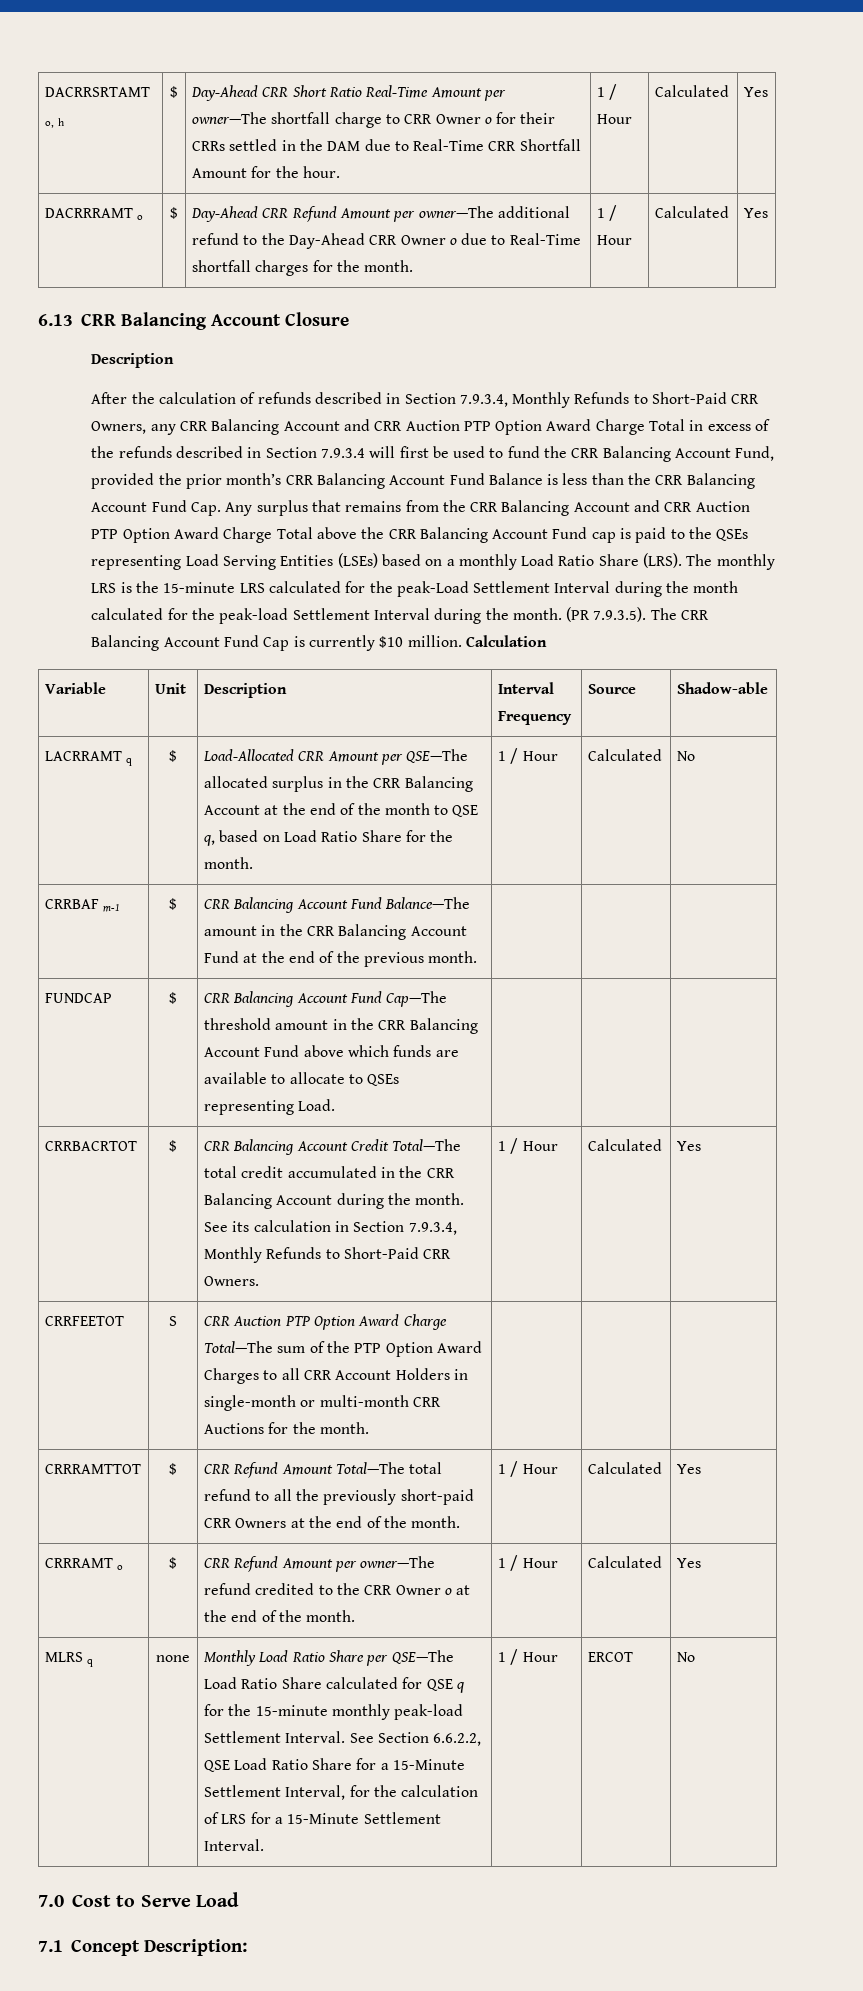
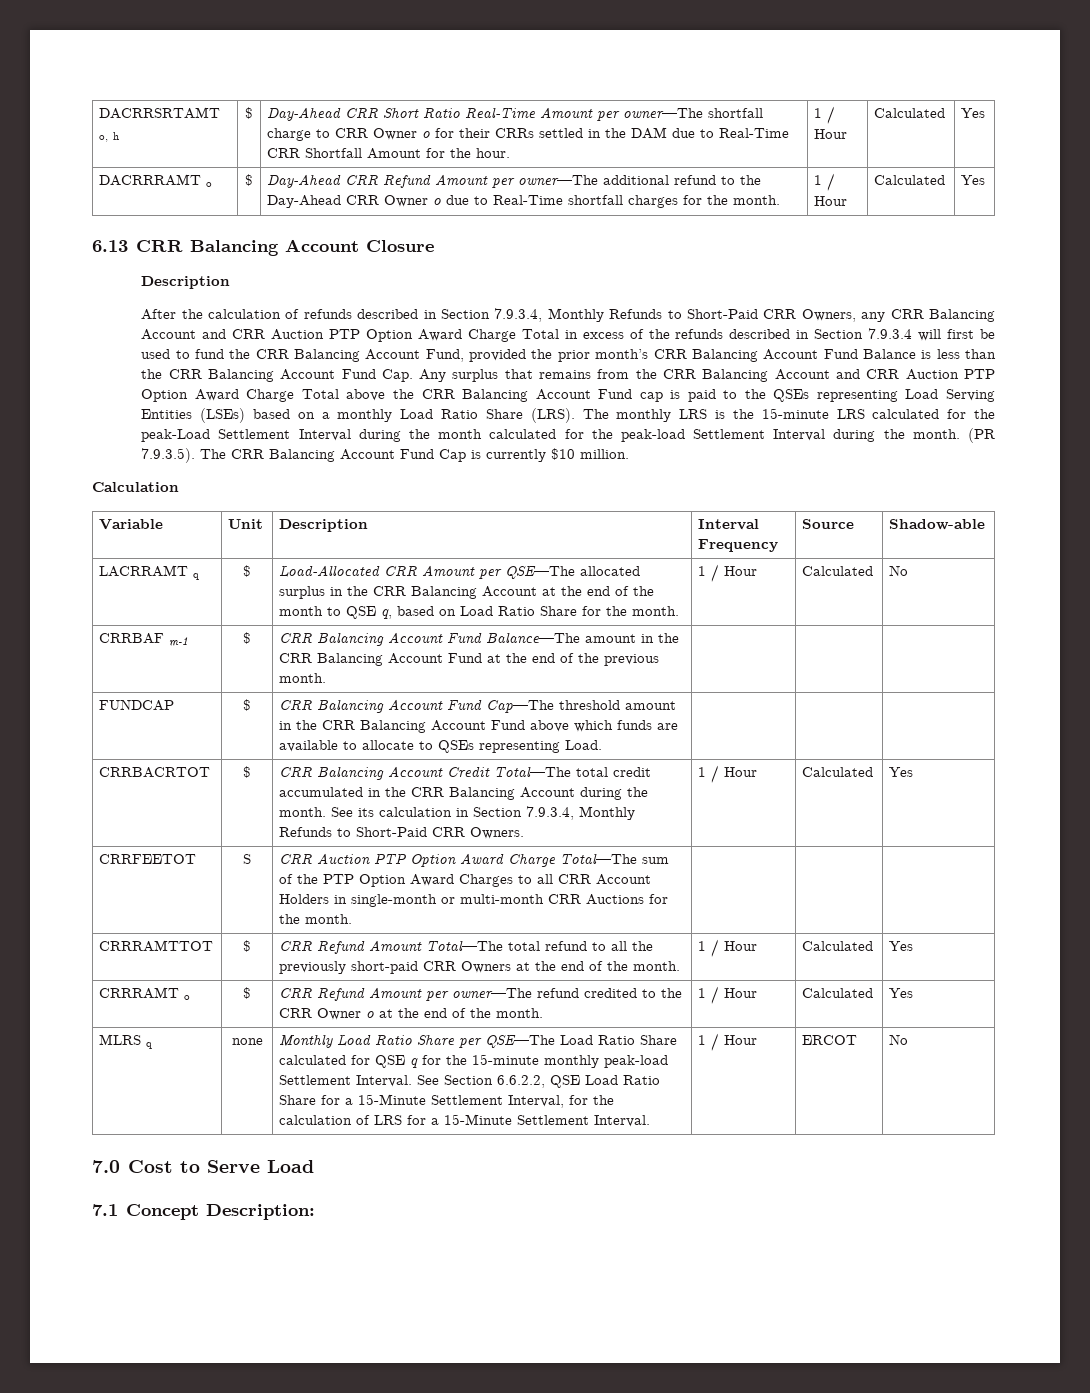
- (PR 7.9.3.5). The CRR Balancing Account Fund Cap is currently $10 million. Calculation
+ (PR 7.9.3.5). The CRR Balancing Account Fund Cap is currently $10 million.
+ Calculation

